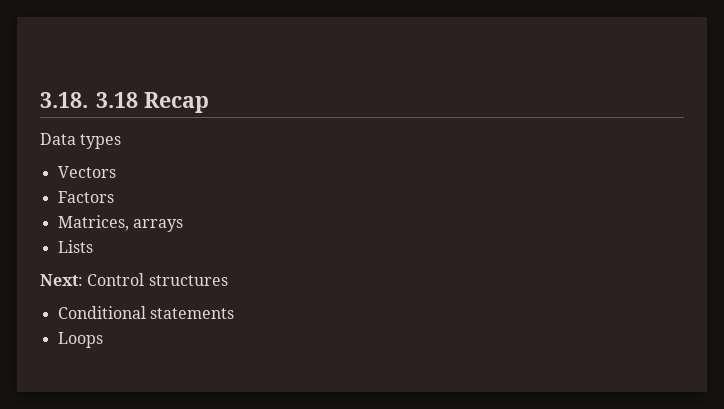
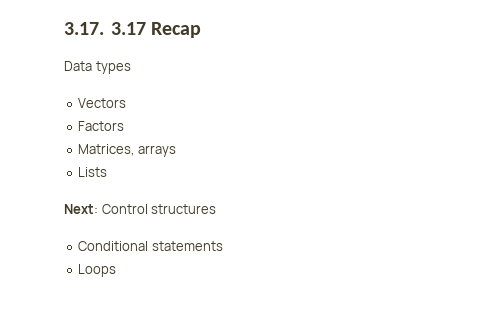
- 3.18. 3.18 Recap
+ 3.17. 3.17 Recap

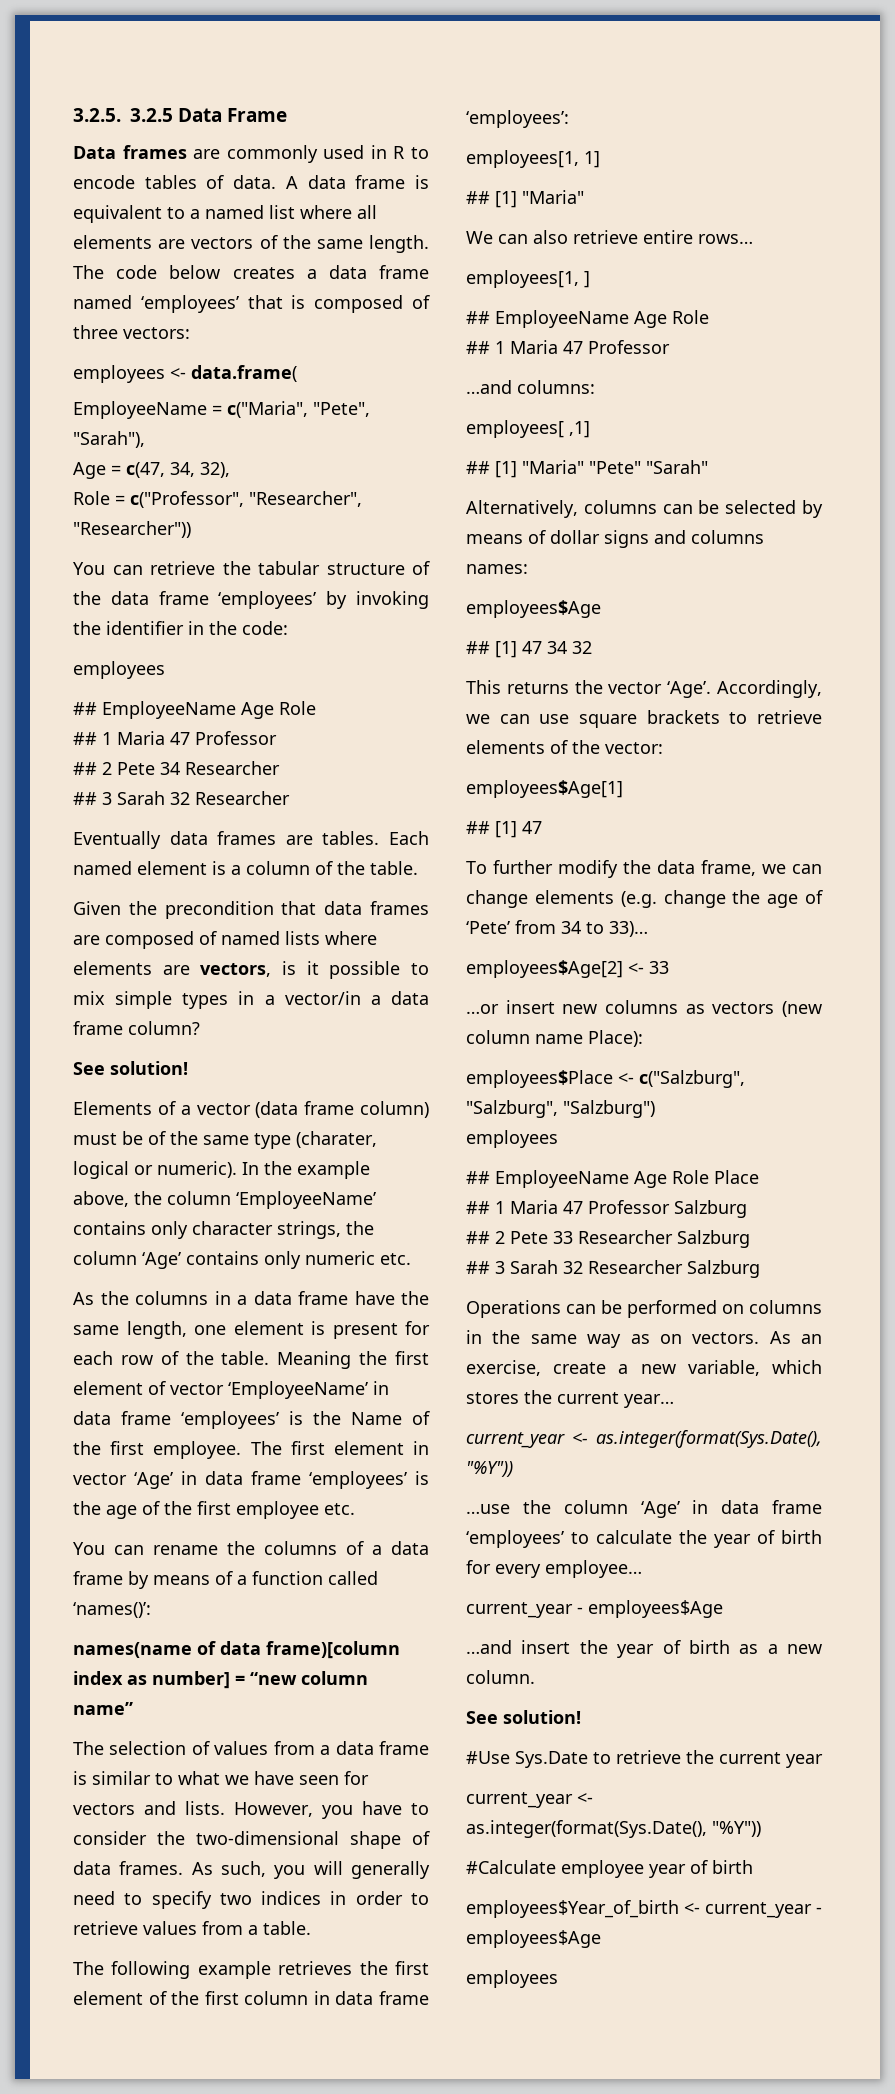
- 3.17. 3.17 Recap
- Data types
- Vectors
- Factors
- Matrices, arrays
- Lists
- Next: Control structures
- Conditional statements
- Loops
+ 3.2.5. 3.2.5 Data Frame
+ Data frames are commonly used in R to encode tables of data. A data frame is equivalent to a named list where all elements are vectors of the same length. The code below creates a data frame named ‘employees’ that is composed of three vectors:
+ employees <- data.frame(
+ EmployeeName = c("Maria", "Pete", "Sarah"),
+ Age = c(47, 34, 32),
+ Role = c("Professor", "Researcher", "Researcher"))
+ You can retrieve the tabular structure of the data frame ‘employees’ by invoking the identifier in the code:
+ employees
+ ## EmployeeName Age Role
+ ## 1 Maria 47 Professor
+ ## 2 Pete 34 Researcher
+ ## 3 Sarah 32 Researcher
+ Eventually data frames are tables. Each named element is a column of the table.
+ Given the precondition that data frames are composed of named lists where elements are vectors, is it possible to mix simple types in a vector/in a data frame column?
+ See solution!
+ Elements of a vector (data frame column) must be of the same type (charater, logical or numeric). In the example above, the column ‘EmployeeName’ contains only character strings, the column ‘Age’ contains only numeric etc.
+ As the columns in a data frame have the same length, one element is present for each row of the table. Meaning the first element of vector ‘EmployeeName’ in data frame ‘employees’ is the Name of the first employee. The first element in vector ‘Age’ in data frame ‘employees’ is the age of the first employee etc.
+ You can rename the columns of a data frame by means of a function called ‘names()’:
+ names(name of data frame)[column index as number] = “new column name”
+ The selection of values from a data frame is similar to what we have seen for vectors and lists. However, you have to consider the two-dimensional shape of data frames. As such, you will generally need to specify two indices in order to retrieve values from a table.
+ The following example retrieves the first element of the first column in data frame ‘employees’:
+ employees[1, 1]
+ ## [1] "Maria"
+ We can also retrieve entire rows…
+ employees[1, ]
+ ## EmployeeName Age Role
+ ## 1 Maria 47 Professor
+ …and columns:
+ employees[ ,1]
+ ## [1] "Maria" "Pete" "Sarah"
+ Alternatively, columns can be selected by means of dollar signs and columns names:
+ employees$Age
+ ## [1] 47 34 32
+ This returns the vector ‘Age’. Accordingly, we can use square brackets to retrieve elements of the vector:
+ employees$Age[1]
+ ## [1] 47
+ To further modify the data frame, we can change elements (e.g. change the age of ‘Pete’ from 34 to 33)…
+ employees$Age[2] <- 33
+ …or insert new columns as vectors (new column name Place):
+ employees$Place <- c("Salzburg", "Salzburg", "Salzburg")
+ employees
+ ## EmployeeName Age Role Place
+ ## 1 Maria 47 Professor Salzburg
+ ## 2 Pete 33 Researcher Salzburg
+ ## 3 Sarah 32 Researcher Salzburg
+ Operations can be performed on columns in the same way as on vectors. As an exercise, create a new variable, which stores the current year…
+ current_year <- as.integer(format(Sys.Date(), "%Y"))
+ …use the column ‘Age’ in data frame ‘employees’ to calculate the year of birth for every employee…
+ current_year - employees$Age
+ …and insert the year of birth as a new column.
+ See solution!
+ #Use Sys.Date to retrieve the current year
+ current_year <- as.integer(format(Sys.Date(), "%Y"))
+ #Calculate employee year of birth
+ employees$Year_of_birth <- current_year - employees$Age
+ employees

